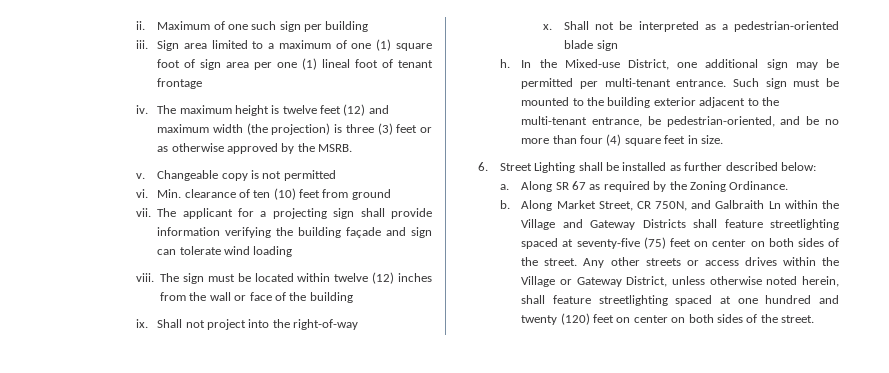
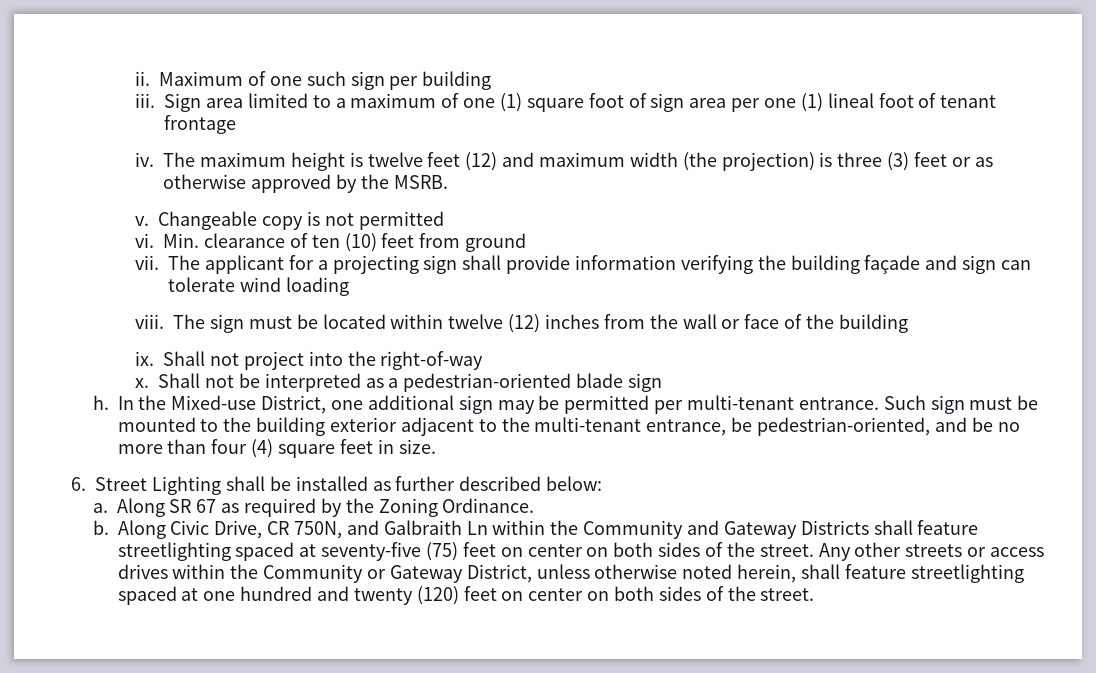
- Along Market Street, CR 750N, and Galbraith Ln within the Village and Gateway Districts shall feature streetlighting spaced at seventy-five (75) feet on center on both sides of the street.
+ Along Civic Drive, CR 750N, and Galbraith Ln within the Community and Gateway Districts shall feature streetlighting spaced at seventy-five (75) feet on center on both sides of the street.
- Any other streets or access drives within the Village or Gateway District, unless otherwise noted herein, shall feature streetlighting spaced at one hundred and twenty (120) feet on center on both sides of the street.
+ Any other streets or access drives within the Community or Gateway District, unless otherwise noted herein, shall feature streetlighting spaced at one hundred and twenty (120) feet on center on both sides of the street.

